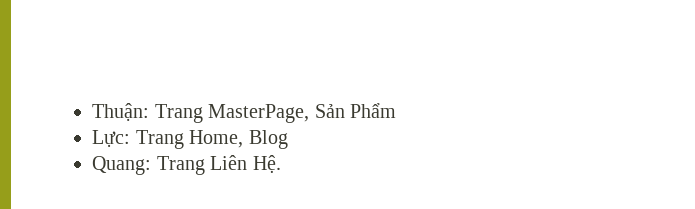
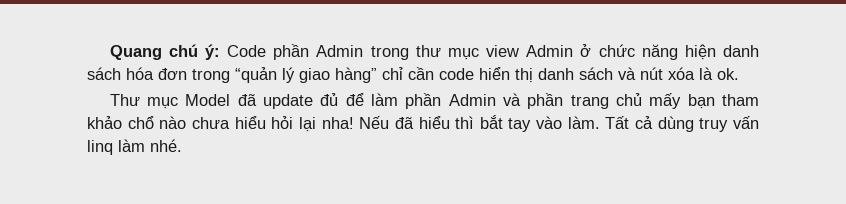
- Thuận: Trang MasterPage, Sản Phẩm
- Lực: Trang Home, Blog
- Quang: Trang Liên Hệ.
+ Quang chú ý: Code phần Admin trong thư mục view Admin ở chức năng hiện danh sách hóa đơn trong “quản lý giao hàng” chỉ cần code hiển thị danh sách và nút xóa là ok.
+ Thư mục Model đã update đủ để làm phần Admin và phần trang chủ mấy bạn tham khảo chổ nào chưa hiểu hỏi lại nha! Nếu đã hiểu thì bắt tay vào làm. Tất cả dùng truy vấn linq làm nhé.

